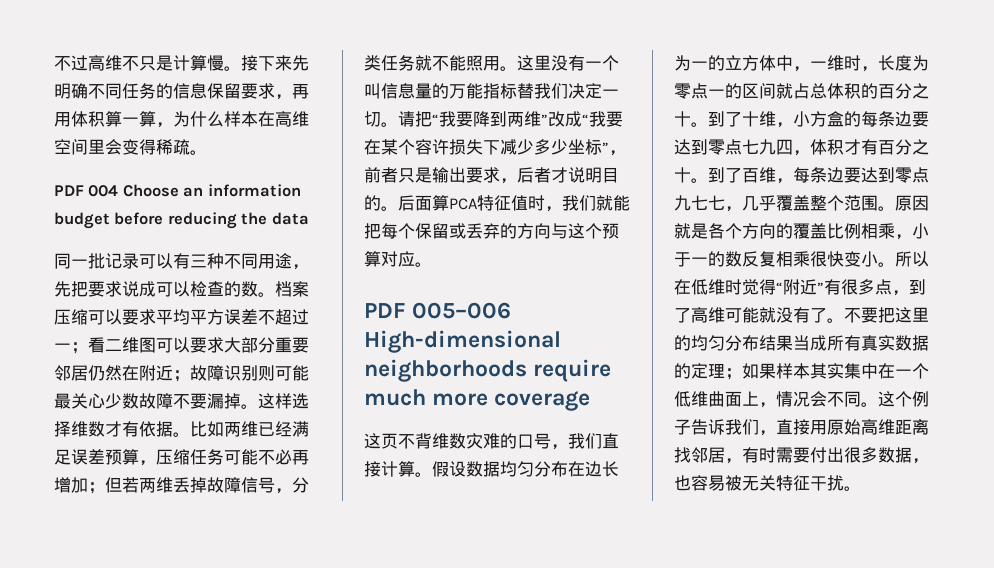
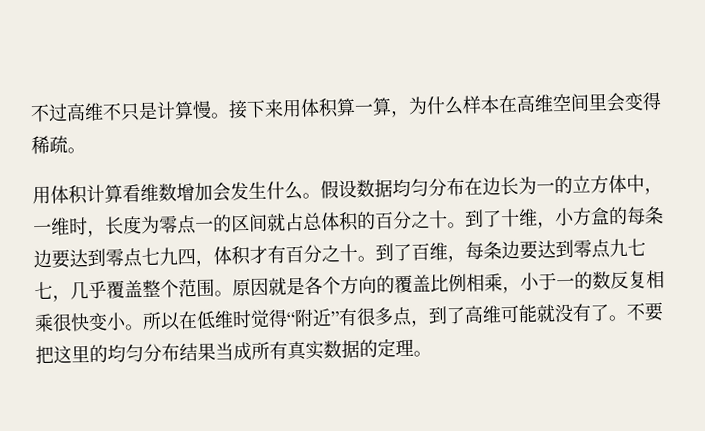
- 接下来先明确不同任务的信息保留要求，再用体积算一算，为什么样本在高维空间里会变得稀疏。
+ 接下来用体积算一算，为什么样本在高维空间里会变得稀疏。
- PDF 004 Choose an information budget before reducing the data
- 同一批记录可以有三种不同用途，先把要求说成可以检查的数。档案压缩可以要求平均平方误差不超过一；看二维图可以要求大部分重要邻居仍然在附近；故障识别则可能最关心少数故障不要漏掉。这样选择维数才有依据。比如两维已经满足误差预算，压缩任务可能不必再增加；但若两维丢掉故障信号，分类任务就不能照用。这里没有一个叫信息量的万能指标替我们决定一切。请把“我要降到两维”改成“我要在某个容许损失下减少多少坐标”，前者只是输出要求，后者才说明目的。后面算PCA特征值时，我们就能把每个保留或丢弃的方向与这个预算对应。
- PDF 005–006 High-dimensional neighborhoods require much more coverage
- 这页不背维数灾难的口号，我们直接计算。
+ 用体积计算看维数增加会发生什么。
- 不要把这里的均匀分布结果当成所有真实数据的定理；如果样本其实集中在一个低维曲面上，情况会不同。这个例子告诉我们，直接用原始高维距离找邻居，有时需要付出很多数据，也容易被无关特征干扰。
+ 不要把这里的均匀分布结果当成所有真实数据的定理。

